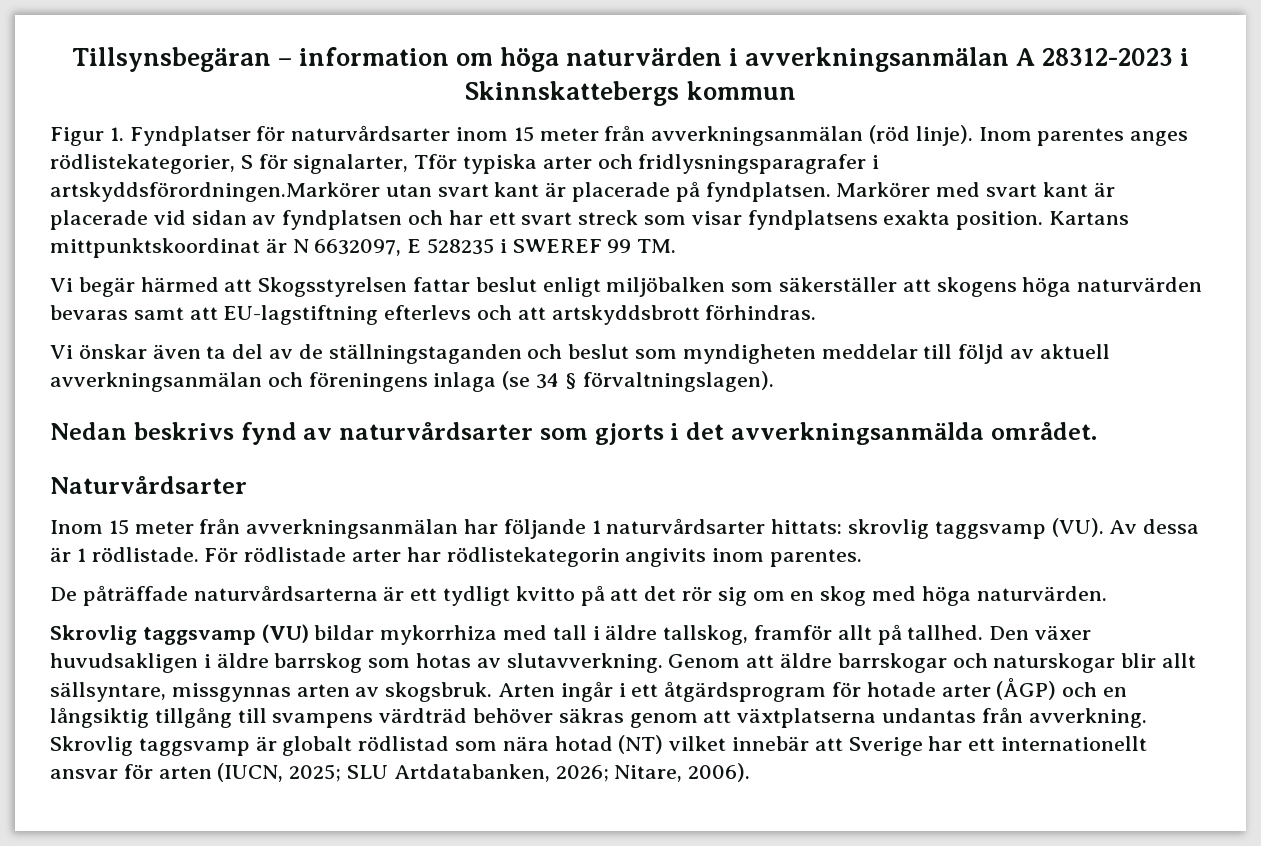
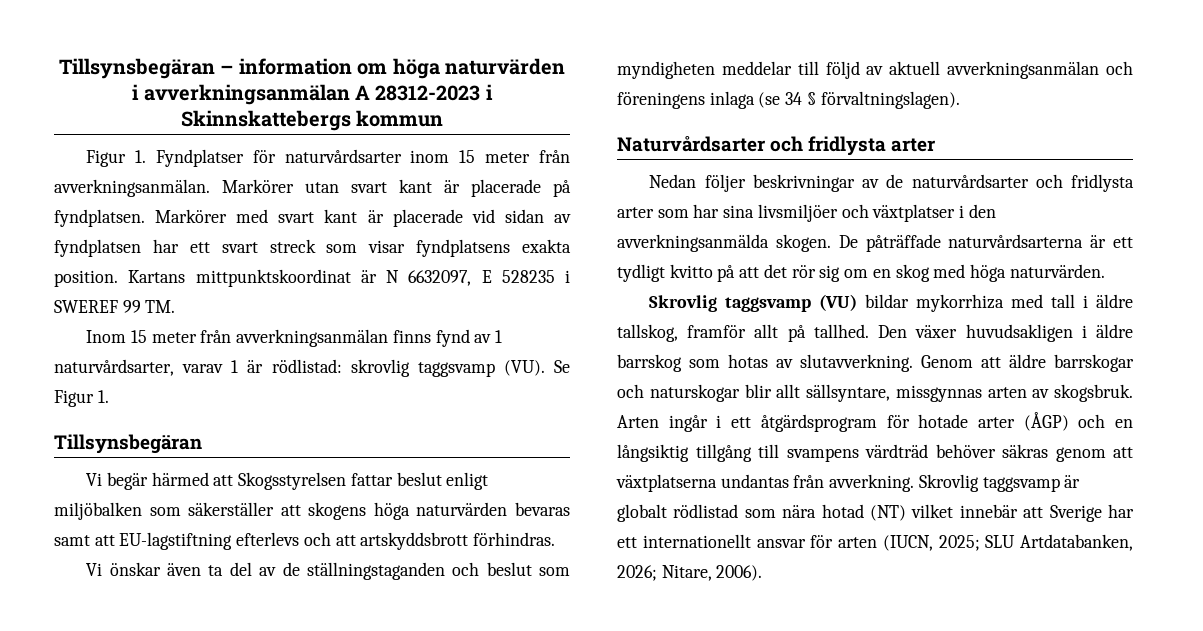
- Figur 1. Fyndplatser för naturvårdsarter inom 15 meter från avverkningsanmälan (röd linje). Inom parentes anges rödlistekategorier, S för signalarter, Tför typiska arter och fridlysningsparagrafer i artskyddsförordningen.Markörer utan svart kant är placerade på fyndplatsen.
+ Figur 1. Fyndplatser för naturvårdsarter inom 15 meter från avverkningsanmälan. Markörer utan svart kant är placerade på fyndplatsen.
- Markörer med svart kant är placerade vid sidan av fyndplatsen och har ett svart streck som visar fyndplatsens exakta position.
+ Markörer med svart kant är placerade vid sidan av fyndplatsen har ett svart streck som visar fyndplatsens exakta position.
+ Inom 15 meter från avverkningsanmälan finns fynd av 1 naturvårdsarter, varav 1 är rödlistad: skrovlig taggsvamp (VU). Se Figur 1.
+ Tillsynsbegäran
- Nedan beskrivs fynd av naturvårdsarter som gjorts i det avverkningsanmälda området.
- Naturvårdsarter
- Inom 15 meter från avverkningsanmälan har följande 1 naturvårdsarter hittats: skrovlig taggsvamp (VU). Av dessa är 1 rödlistade. För rödlistade arter har rödlistekategorin angivits inom parentes.
- De påträffade naturvårdsarterna är ett tydligt kvitto på att det rör sig om en skog med höga naturvärden.
+ Naturvårdsarter och fridlysta arter
+ Nedan följer beskrivningar av de naturvårdsarter och fridlysta arter som har sina livsmiljöer och växtplatser i den avverkningsanmälda skogen. De påträffade naturvårdsarterna är ett tydligt kvitto på att det rör sig om en skog med höga naturvärden.

